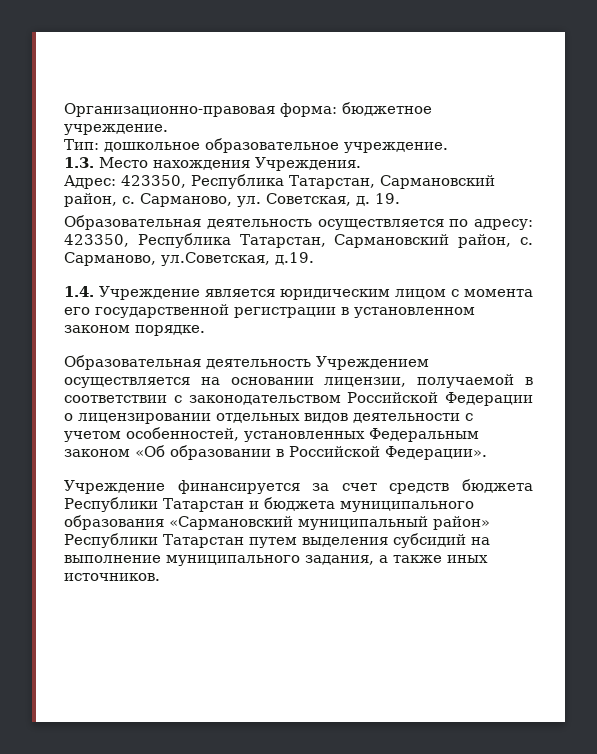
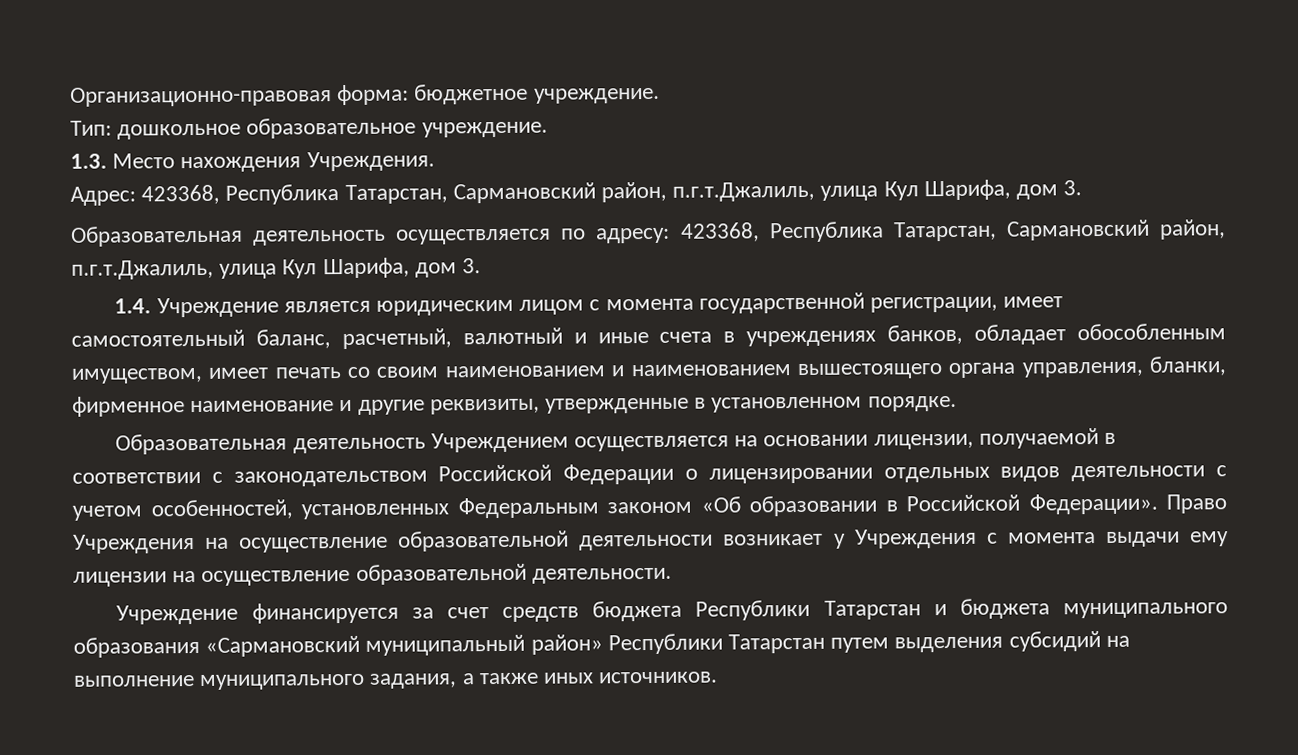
- Адрес: 423350, Республика Татарстан, Сармановский район, с. Сарманово, ул. Советская, д. 19.
+ Адрес: 423368, Республика Татарстан, Сармановский район, п.г.т.Джалиль, улица Кул Шарифа, дом 3.
- Образовательная деятельность осуществляется по адресу: 423350, Республика Татарстан, Сармановский район, с. Сарманово, ул.Советская, д.19.
+ Образовательная деятельность осуществляется по адресу: 423368, Республика Татарстан, Сармановский район, п.г.т.Джалиль, улица Кул Шарифа, дом 3.
- 1.4. Учреждение является юридическим лицом с момента его государственной регистрации в установленном законом порядке.
+ 1.4. Учреждение является юридическим лицом с момента государственной регистрации, имеет самостоятельный баланс, расчетный, валютный и иные счета в учреждениях банков, обладает обособленным имуществом, имеет печать со своим наименованием и наименованием вышестоящего органа управления, бланки, фирменное наименование и другие реквизиты, утвержденные в установленном порядке.
+ Право Учреждения на осуществление образовательной деятельности возникает у Учреждения с момента выдачи ему лицензии на осуществление образовательной деятельности.

